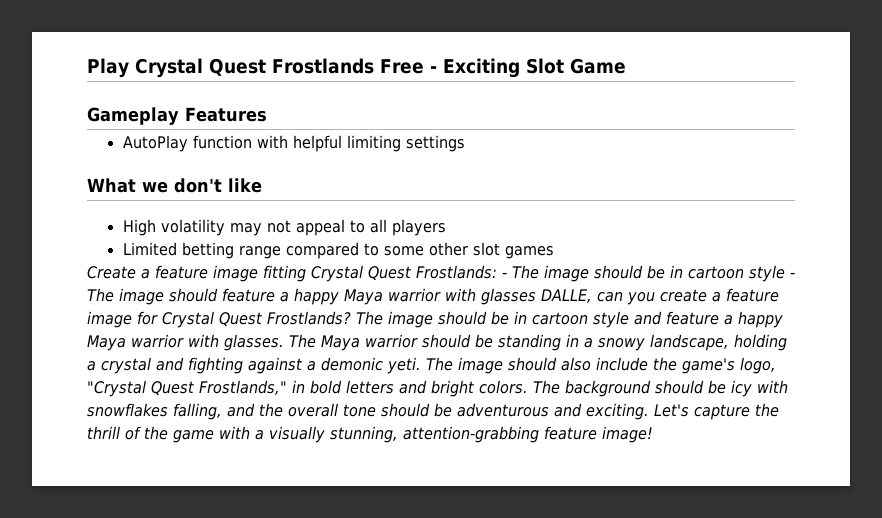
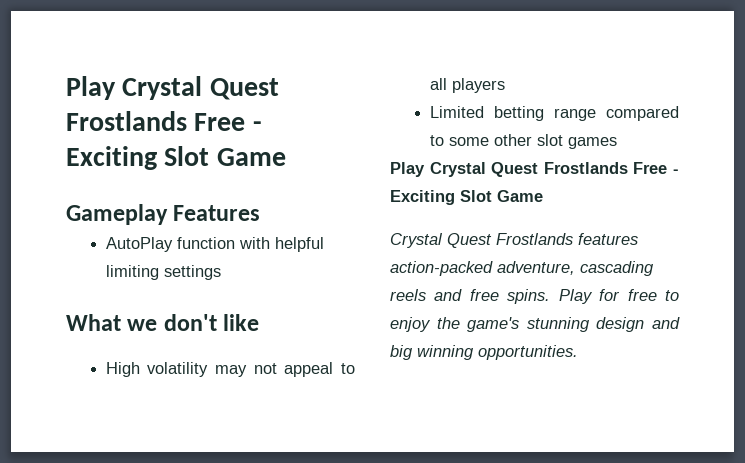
  Limited betting range compared to some other slot games
- Create a feature image fitting Crystal Quest Frostlands: - The image should be in cartoon style - The image should feature a happy Maya warrior with glasses DALLE, can you create a feature image for Crystal Quest Frostlands? The image should be in cartoon style and feature a happy Maya warrior with glasses. The Maya warrior should be standing in a snowy landscape, holding a crystal and fighting against a demonic yeti. The image should also include the game's logo, "Crystal Quest Frostlands," in bold letters and bright colors. The background should be icy with snowflakes falling, and the overall tone should be adventurous and exciting. Let's capture the thrill of the game with a visually stunning, attention-grabbing feature image!
+ Play Crystal Quest Frostlands Free - Exciting Slot Game
+ Crystal Quest Frostlands features action-packed adventure, cascading reels and free spins. Play for free to enjoy the game's stunning design and big winning opportunities.

